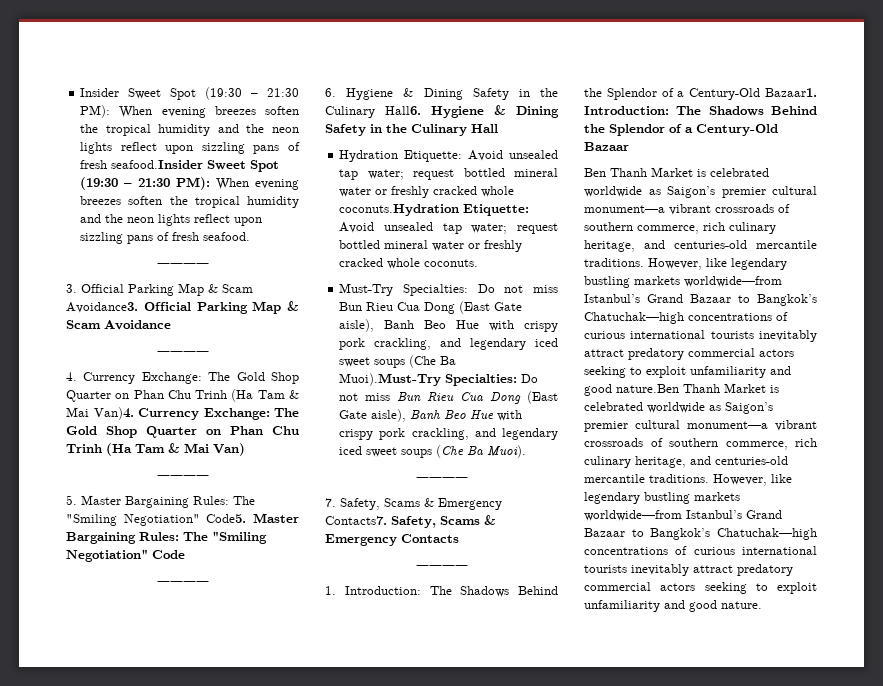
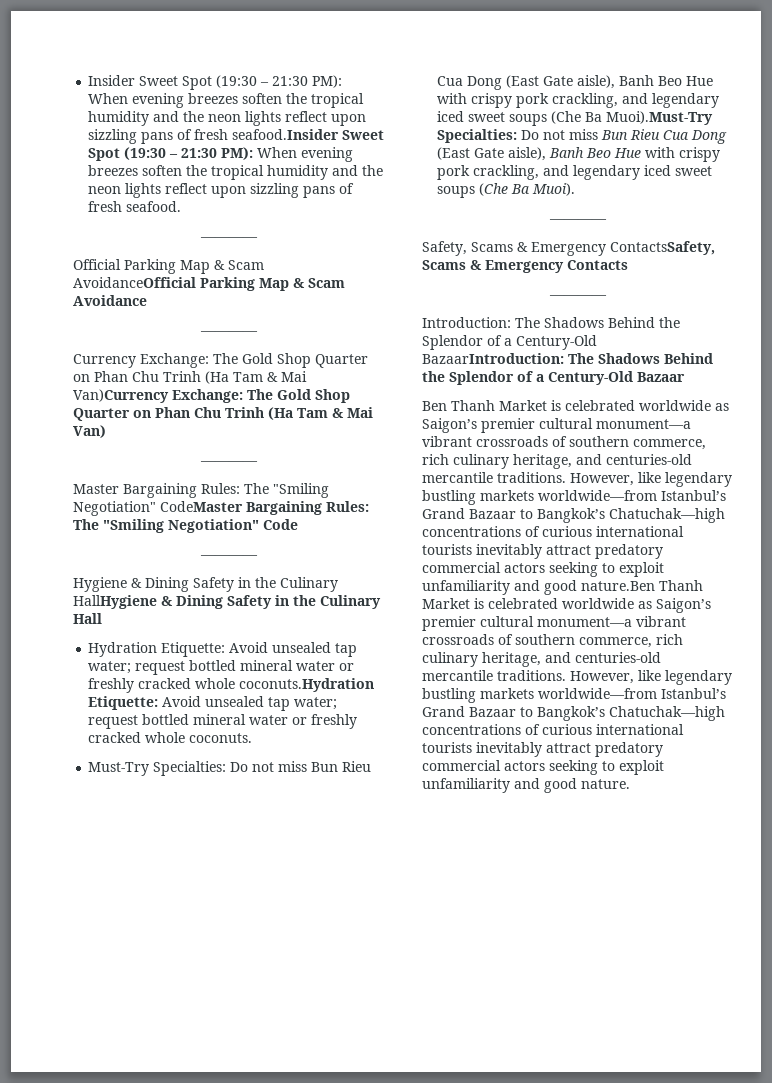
- 3. Official Parking Map & Scam Avoidance3. Official Parking Map & Scam Avoidance
+ Official Parking Map & Scam AvoidanceOfficial Parking Map & Scam Avoidance
- 4. Currency Exchange: The Gold Shop Quarter on Phan Chu Trinh (Ha Tam & Mai Van)4. Currency Exchange: The Gold Shop Quarter on Phan Chu Trinh (Ha Tam & Mai Van)
+ Currency Exchange: The Gold Shop Quarter on Phan Chu Trinh (Ha Tam & Mai Van)Currency Exchange: The Gold Shop Quarter on Phan Chu Trinh (Ha Tam & Mai Van)
- 5. Master Bargaining Rules: The "Smiling Negotiation" Code5. Master Bargaining Rules: The "Smiling Negotiation" Code
+ Master Bargaining Rules: The "Smiling Negotiation" CodeMaster Bargaining Rules: The "Smiling Negotiation" Code
- 6. Hygiene & Dining Safety in the Culinary Hall6. Hygiene & Dining Safety in the Culinary Hall
+ Hygiene & Dining Safety in the Culinary HallHygiene & Dining Safety in the Culinary Hall
- 7. Safety, Scams & Emergency Contacts7. Safety, Scams & Emergency Contacts
+ Safety, Scams & Emergency ContactsSafety, Scams & Emergency Contacts
- 1. Introduction: The Shadows Behind the Splendor of a Century-Old Bazaar1. Introduction: The Shadows Behind the Splendor of a Century-Old Bazaar
+ Introduction: The Shadows Behind the Splendor of a Century-Old BazaarIntroduction: The Shadows Behind the Splendor of a Century-Old Bazaar

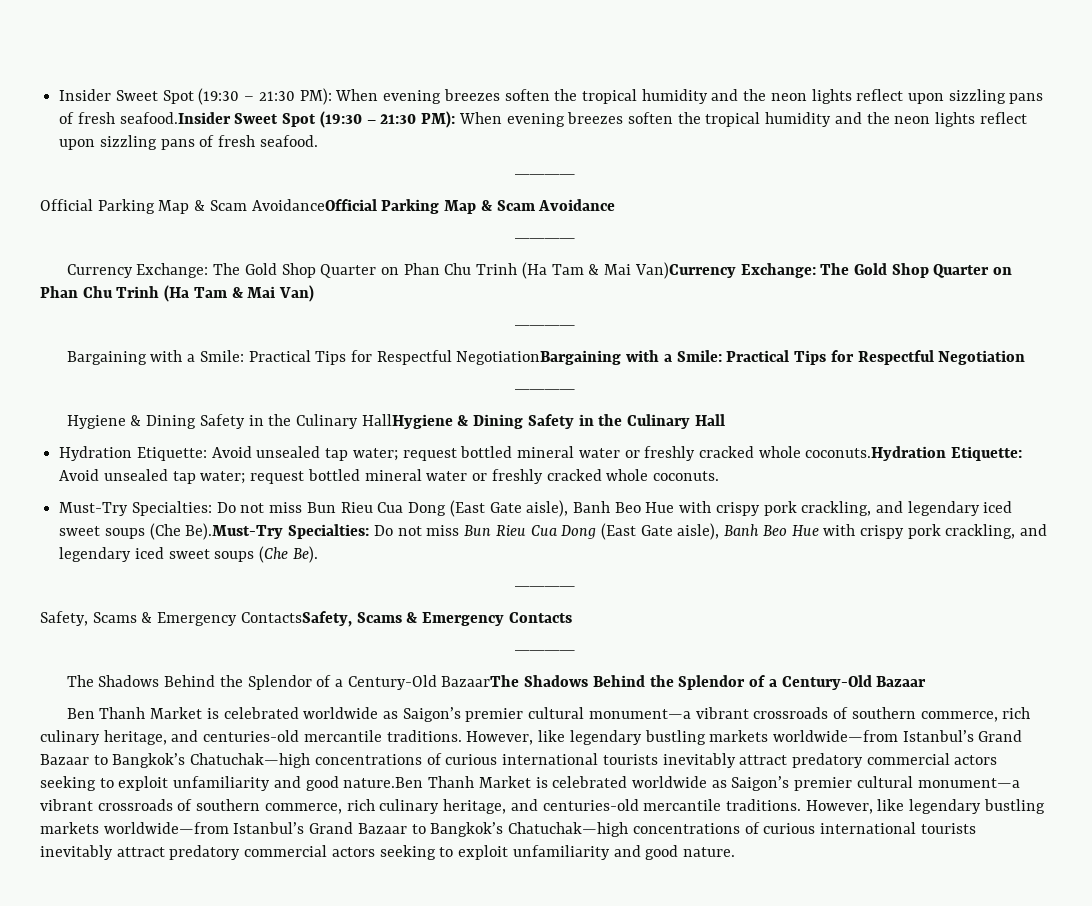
- Master Bargaining Rules: The "Smiling Negotiation" CodeMaster Bargaining Rules: The "Smiling Negotiation" Code
+ Bargaining with a Smile: Practical Tips for Respectful NegotiationBargaining with a Smile: Practical Tips for Respectful Negotiation
- Must-Try Specialties: Do not miss Bun Rieu Cua Dong (East Gate aisle), Banh Beo Hue with crispy pork crackling, and legendary iced sweet soups (Che Ba Muoi).Must-Try Specialties: Do not miss Bun Rieu Cua Dong (East Gate aisle), Banh Beo Hue with crispy pork crackling, and legendary iced sweet soups (Che Ba Muoi).
+ Must-Try Specialties: Do not miss Bun Rieu Cua Dong (East Gate aisle), Banh Beo Hue with crispy pork crackling, and legendary iced sweet soups (Che Be).Must-Try Specialties: Do not miss Bun Rieu Cua Dong (East Gate aisle), Banh Beo Hue with crispy pork crackling, and legendary iced sweet soups (Che Be).
- Introduction: The Shadows Behind the Splendor of a Century-Old BazaarIntroduction: The Shadows Behind the Splendor of a Century-Old Bazaar
+ The Shadows Behind the Splendor of a Century-Old BazaarThe Shadows Behind the Splendor of a Century-Old Bazaar

